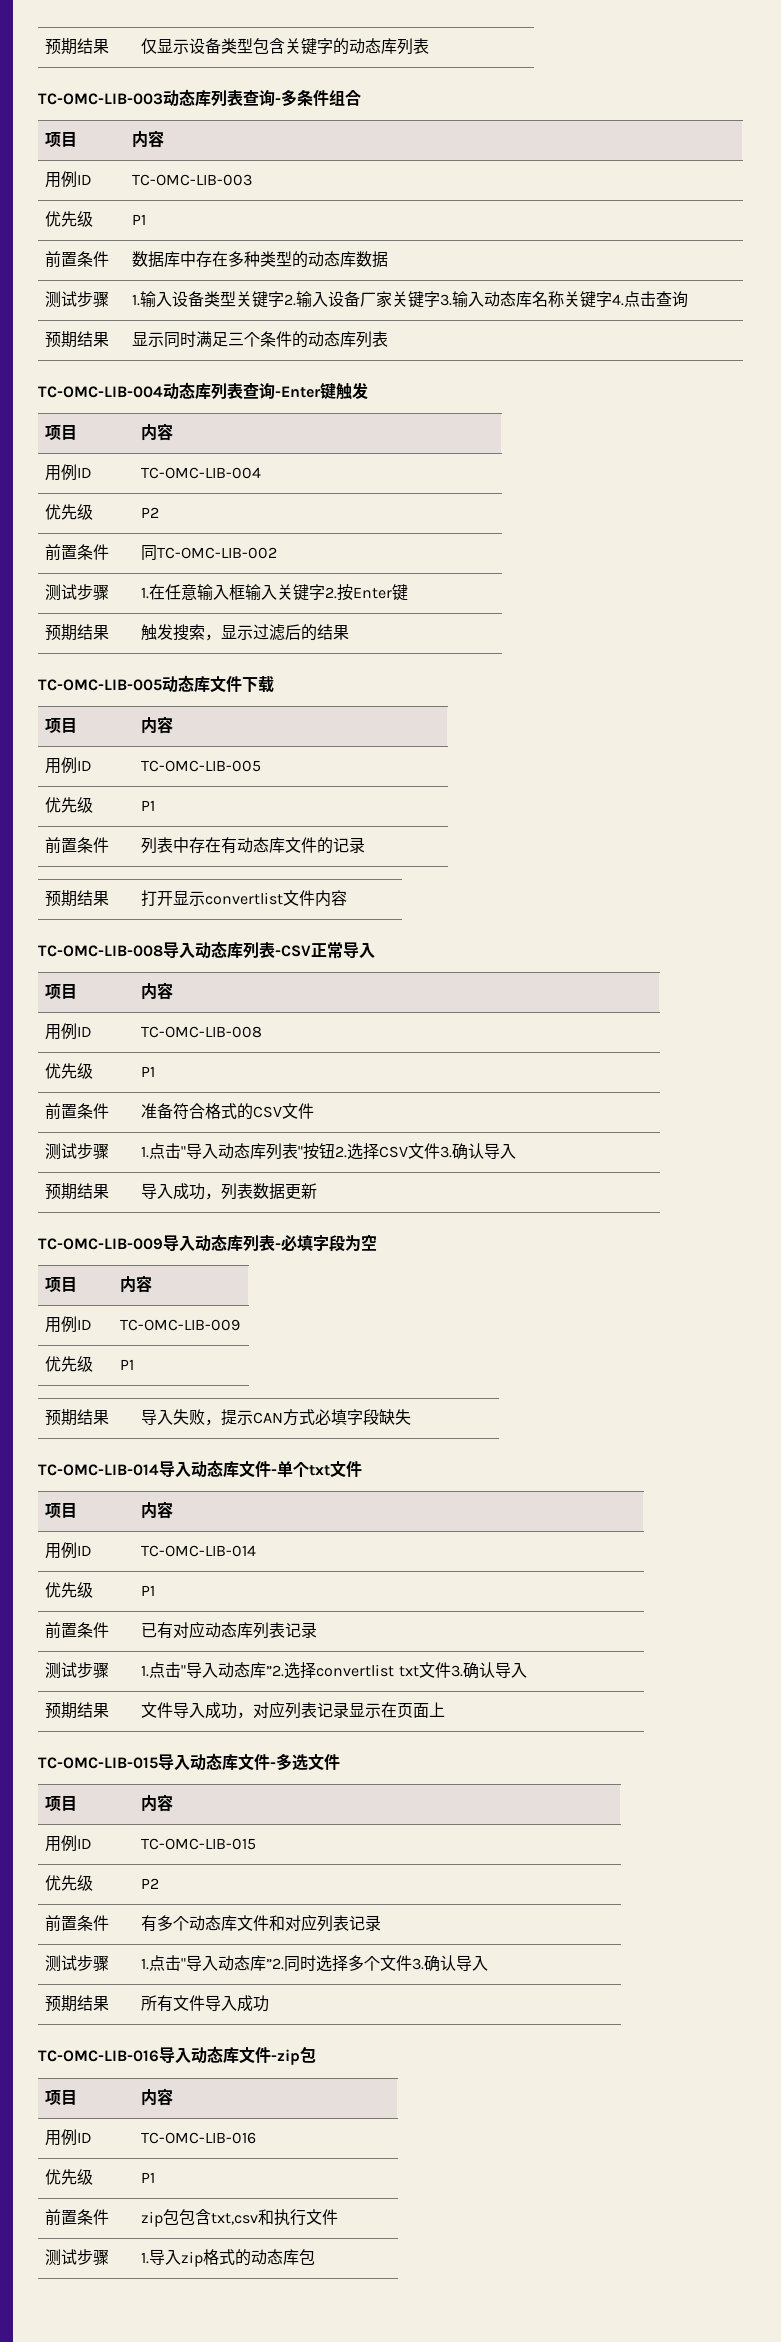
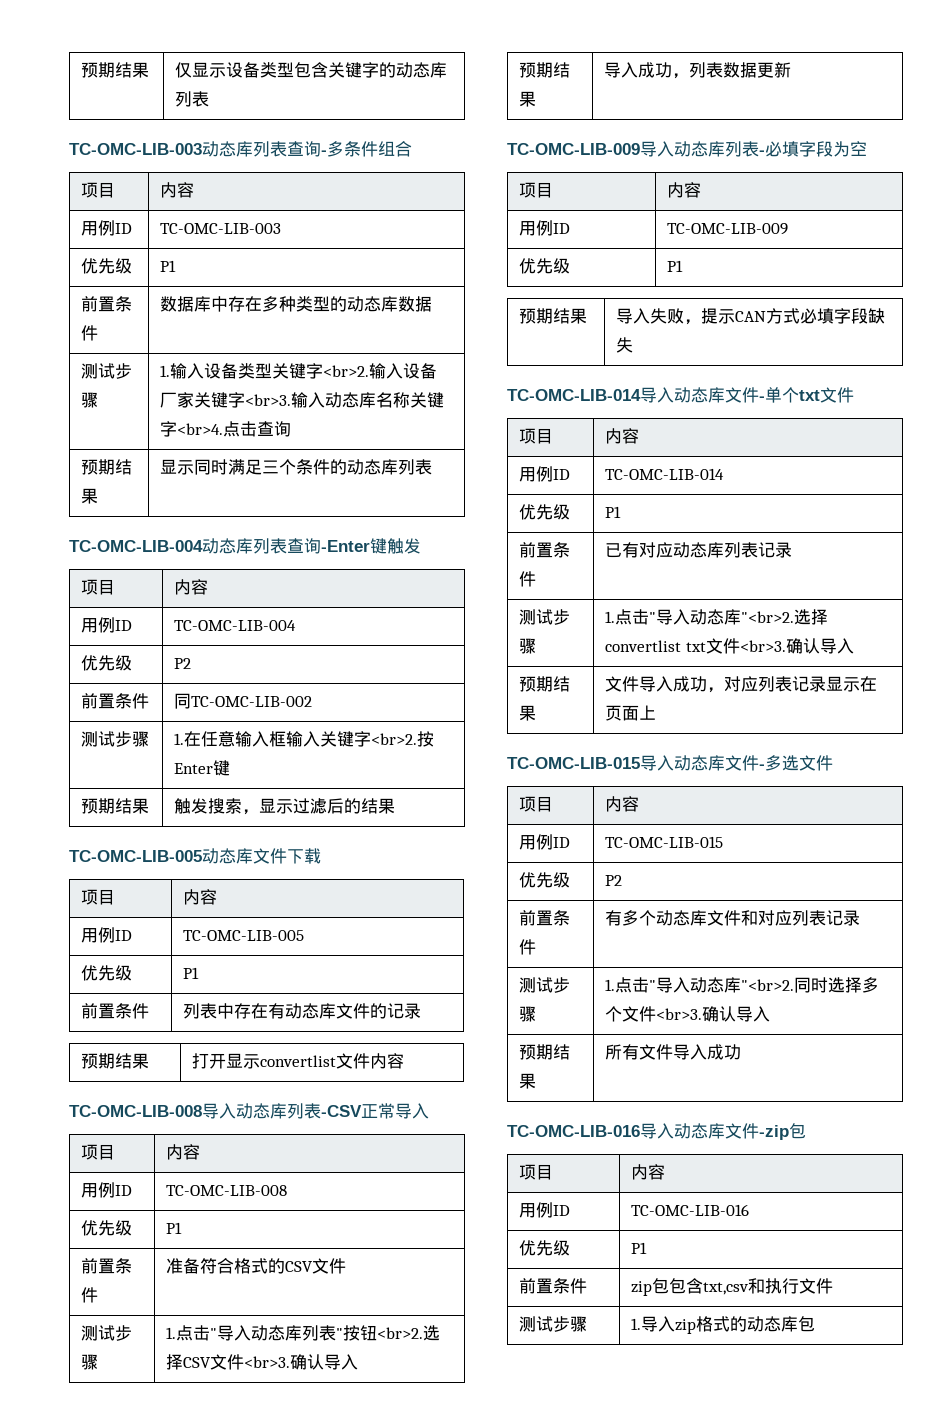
- 测试步骤 | 1.输入设备类型关键字2.输入设备厂家关键字3.输入动态库名称关键字4.点击查询
+ 测试步骤 | 1.输入设备类型关键字<br>2.输入设备厂家关键字<br>3.输入动态库名称关键字<br>4.点击查询
- 测试步骤 | 1.在任意输入框输入关键字2.按Enter键
+ 测试步骤 | 1.在任意输入框输入关键字<br>2.按Enter键
- 测试步骤 | 1.点击"导入动态库列表"按钮2.选择CSV文件3.确认导入
+ 测试步骤 | 1.点击"导入动态库列表"按钮<br>2.选择CSV文件<br>3.确认导入
- 测试步骤 | 1.点击"导入动态库”2.选择convertlist txt文件3.确认导入
+ 测试步骤 | 1.点击"导入动态库"<br>2.选择convertlist txt文件<br>3.确认导入
- 测试步骤 | 1.点击"导入动态库”2.同时选择多个文件3.确认导入
+ 测试步骤 | 1.点击"导入动态库"<br>2.同时选择多个文件<br>3.确认导入

